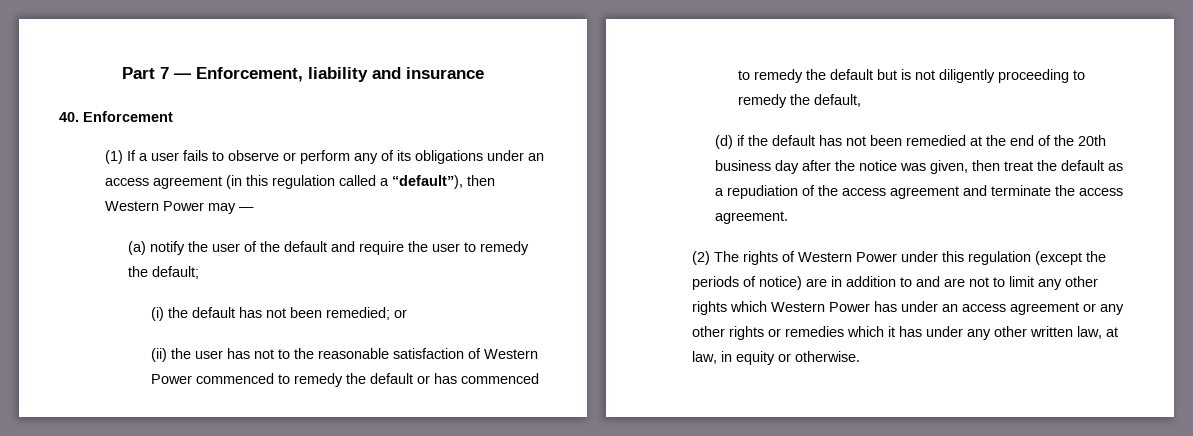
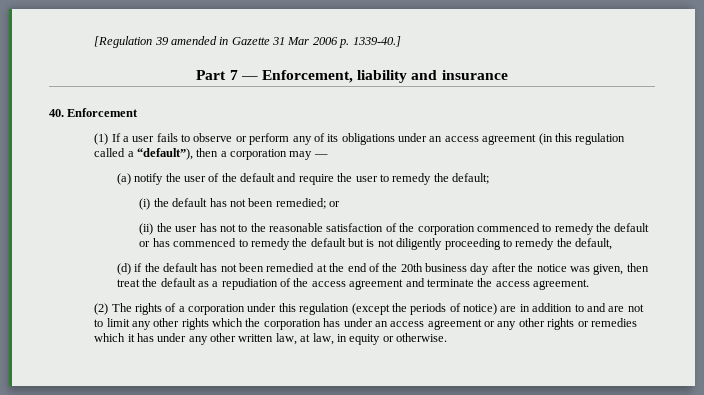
+ [Regulation 39 amended in Gazette 31 Mar 2006 p. 1339-40.]
- (1) If a user fails to observe or perform any of its obligations under an access agreement (in this regulation called a “default”), then Western Power may —
+ (1) If a user fails to observe or perform any of its obligations under an access agreement (in this regulation called a “default”), then a corporation may —
- (ii) the user has not to the reasonable satisfaction of Western Power commenced to remedy the default or has commenced to remedy the default but is not diligently proceeding to remedy the default,
+ (ii) the user has not to the reasonable satisfaction of the corporation commenced to remedy the default or has commenced to remedy the default but is not diligently proceeding to remedy the default,
- (2) The rights of Western Power under this regulation (except the periods of notice) are in addition to and are not to limit any other rights which Western Power has under an access agreement or any other rights or remedies which it has under any other written law, at law, in equity or otherwise.
+ (2) The rights of a corporation under this regulation (except the periods of notice) are in addition to and are not to limit any other rights which the corporation has under an access agreement or any other rights or remedies which it has under any other written law, at law, in equity or otherwise.

